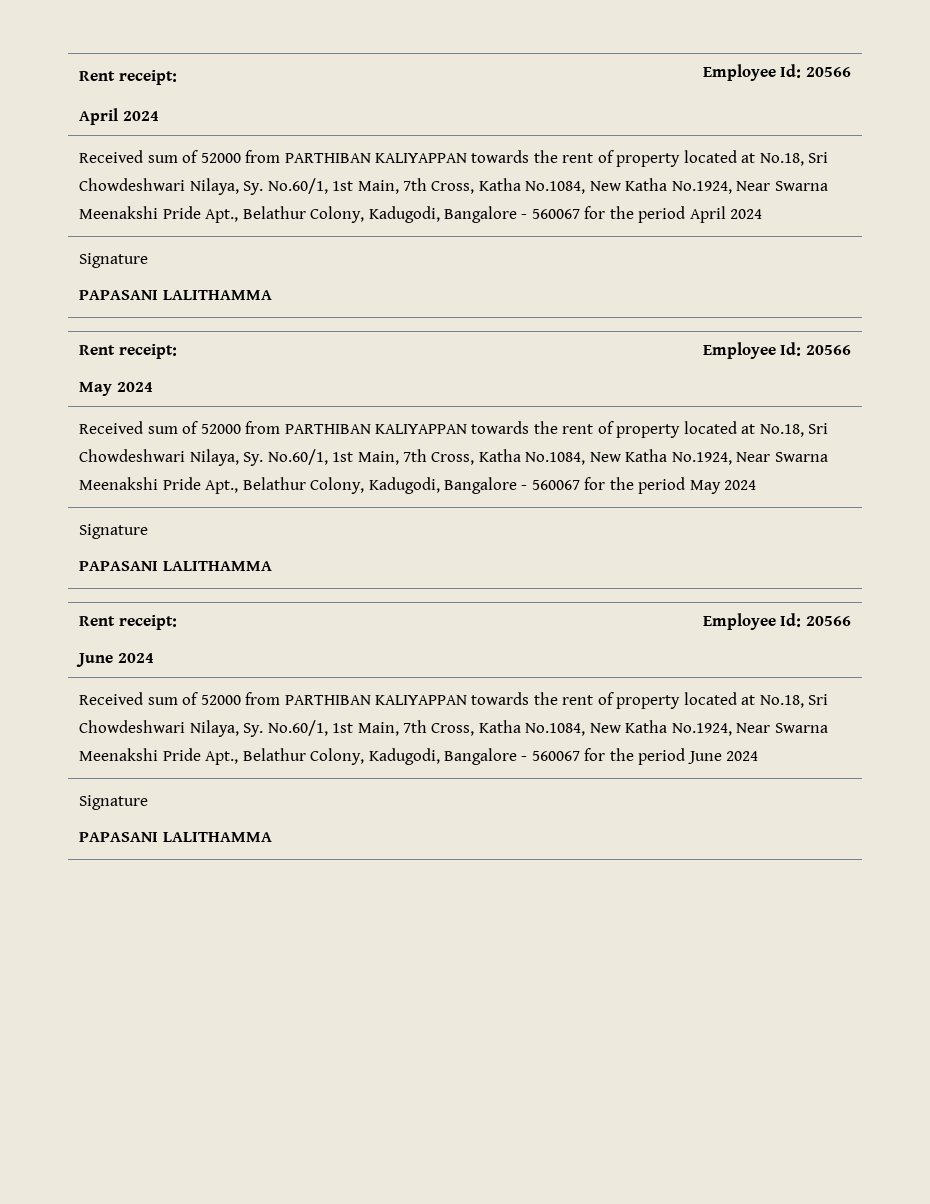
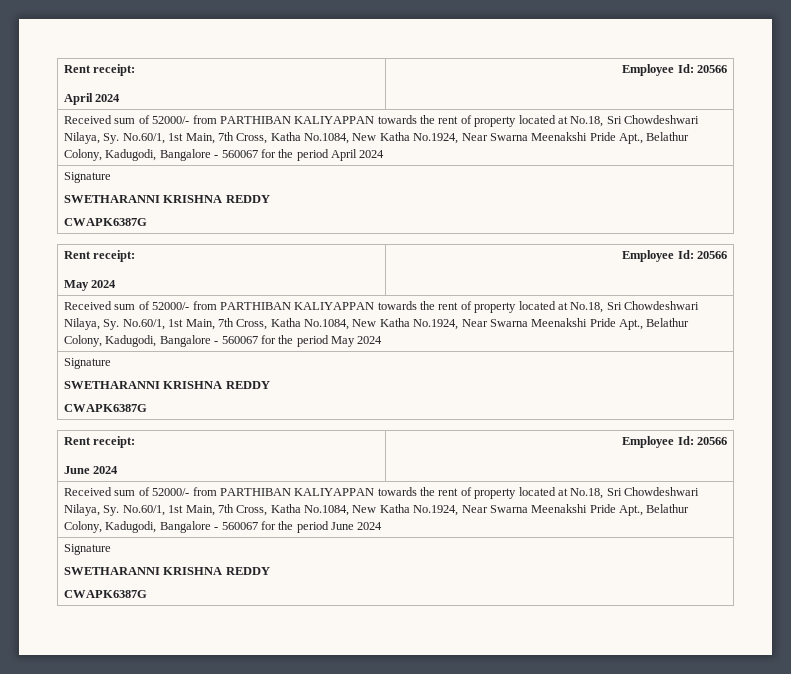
- Received sum of 52000 from PARTHIBAN KALIYAPPAN towards the rent of property located at No.18, Sri Chowdeshwari Nilaya, Sy. No.60/1, 1st Main, 7th Cross, Katha No.1084, New Katha No.1924, Near Swarna Meenakshi Pride Apt., Belathur Colony, Kadugodi, Bangalore - 560067 for the period April 2024
+ Received sum of 52000/- from PARTHIBAN KALIYAPPAN towards the rent of property located at No.18, Sri Chowdeshwari Nilaya, Sy. No.60/1, 1st Main, 7th Cross, Katha No.1084, New Katha No.1924, Near Swarna Meenakshi Pride Apt., Belathur Colony, Kadugodi, Bangalore - 560067 for the period April 2024
  Signature
- PAPASANI LALITHAMMA
+ SWETHARANNI KRISHNA REDDY
+ CWAPK6387G
- Received sum of 52000 from PARTHIBAN KALIYAPPAN towards the rent of property located at No.18, Sri Chowdeshwari Nilaya, Sy. No.60/1, 1st Main, 7th Cross, Katha No.1084, New Katha No.1924, Near Swarna Meenakshi Pride Apt., Belathur Colony, Kadugodi, Bangalore - 560067 for the period May 2024
+ Received sum of 52000/- from PARTHIBAN KALIYAPPAN towards the rent of property located at No.18, Sri Chowdeshwari Nilaya, Sy. No.60/1, 1st Main, 7th Cross, Katha No.1084, New Katha No.1924, Near Swarna Meenakshi Pride Apt., Belathur Colony, Kadugodi, Bangalore - 560067 for the period May 2024
  Signature
- PAPASANI LALITHAMMA
+ SWETHARANNI KRISHNA REDDY
+ CWAPK6387G
- Received sum of 52000 from PARTHIBAN KALIYAPPAN towards the rent of property located at No.18, Sri Chowdeshwari Nilaya, Sy. No.60/1, 1st Main, 7th Cross, Katha No.1084, New Katha No.1924, Near Swarna Meenakshi Pride Apt., Belathur Colony, Kadugodi, Bangalore - 560067 for the period June 2024
+ Received sum of 52000/- from PARTHIBAN KALIYAPPAN towards the rent of property located at No.18, Sri Chowdeshwari Nilaya, Sy. No.60/1, 1st Main, 7th Cross, Katha No.1084, New Katha No.1924, Near Swarna Meenakshi Pride Apt., Belathur Colony, Kadugodi, Bangalore - 560067 for the period June 2024
  Signature
- PAPASANI LALITHAMMA
+ SWETHARANNI KRISHNA REDDY
+ CWAPK6387G

